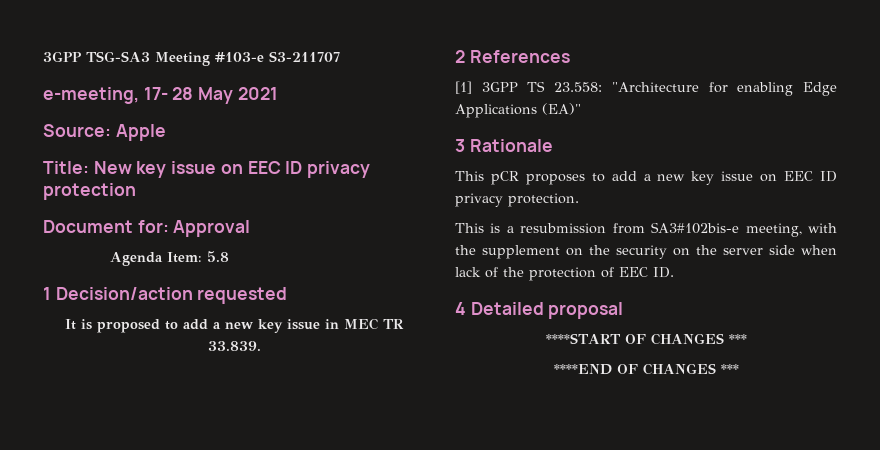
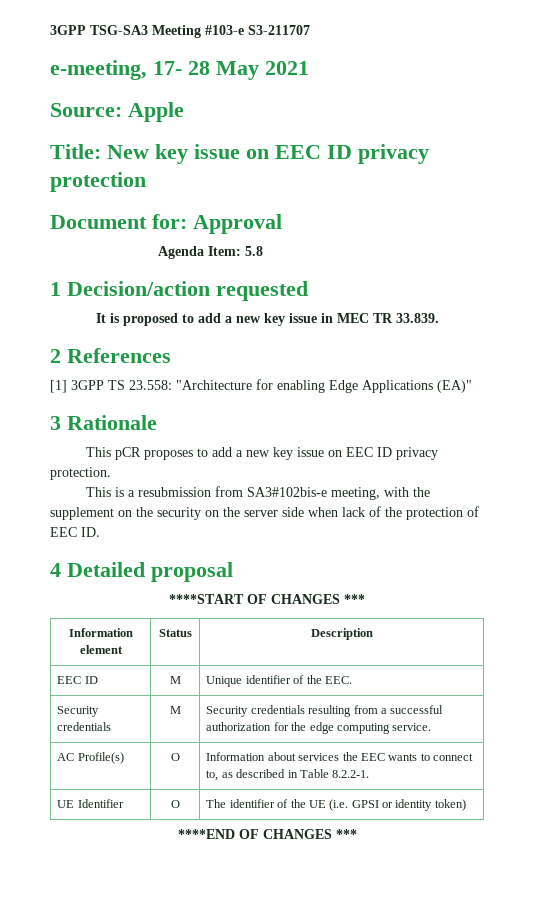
+ Information element | Status | Description
+ EEC ID | M | Unique identifier of the EEC.
+ Security credentials | M | Security credentials resulting from a successful authorization for the edge computing service.
+ AC Profile(s) | O | Information about services the EEC wants to connect to, as described in Table 8.2.2-1.
+ UE Identifier | O | The identifier of the UE (i.e. GPSI or identity token)

